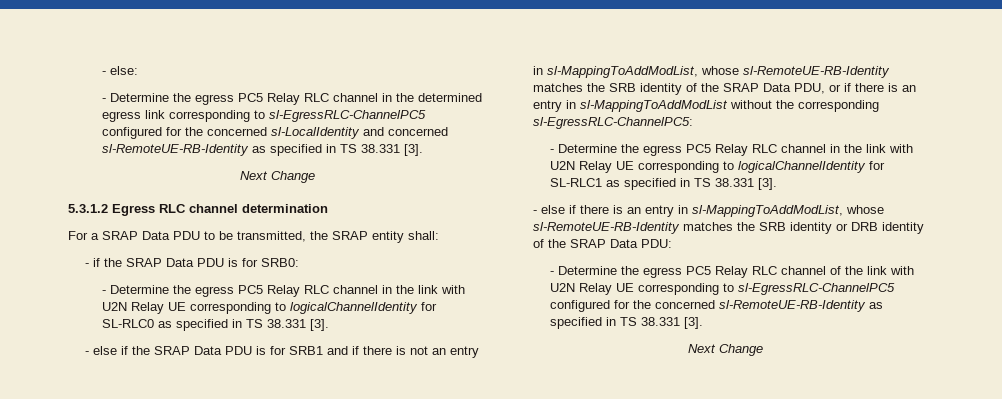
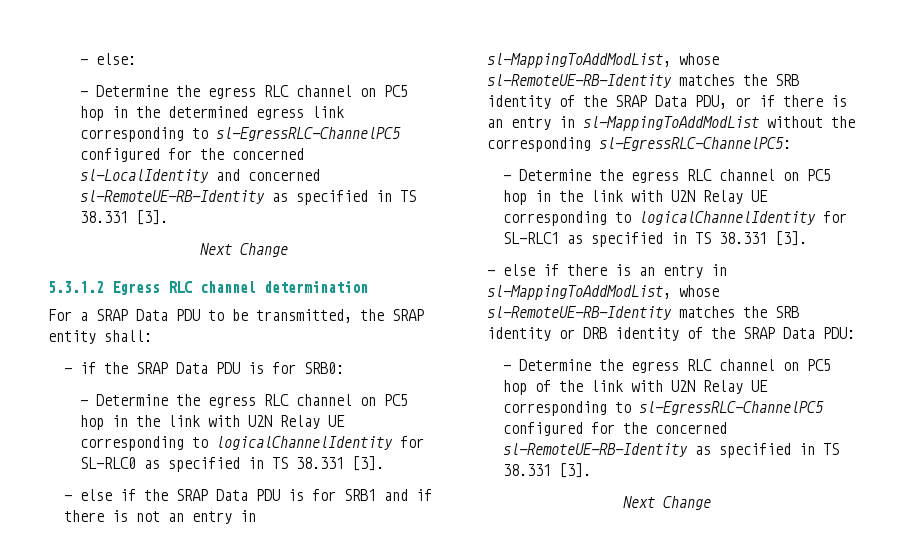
- - Determine the egress PC5 Relay RLC channel in the determined egress link corresponding to sl-EgressRLC-ChannelPC5 configured for the concerned sl-LocalIdentity and concerned sl-RemoteUE-RB-Identity as specified in TS 38.331 [3].
+ - Determine the egress RLC channel on PC5 hop in the determined egress link corresponding to sl-EgressRLC-ChannelPC5 configured for the concerned sl-LocalIdentity and concerned sl-RemoteUE-RB-Identity as specified in TS 38.331 [3].
- - Determine the egress PC5 Relay RLC channel in the link with U2N Relay UE corresponding to logicalChannelIdentity for SL-RLC0 as specified in TS 38.331 [3].
+ - Determine the egress RLC channel on PC5 hop in the link with U2N Relay UE corresponding to logicalChannelIdentity for SL-RLC0 as specified in TS 38.331 [3].
- - Determine the egress PC5 Relay RLC channel in the link with U2N Relay UE corresponding to logicalChannelIdentity for SL-RLC1 as specified in TS 38.331 [3].
+ - Determine the egress RLC channel on PC5 hop in the link with U2N Relay UE corresponding to logicalChannelIdentity for SL-RLC1 as specified in TS 38.331 [3].
- - Determine the egress PC5 Relay RLC channel of the link with U2N Relay UE corresponding to sl-EgressRLC-ChannelPC5 configured for the concerned sl-RemoteUE-RB-Identity as specified in TS 38.331 [3].
+ - Determine the egress RLC channel on PC5 hop of the link with U2N Relay UE corresponding to sl-EgressRLC-ChannelPC5 configured for the concerned sl-RemoteUE-RB-Identity as specified in TS 38.331 [3].

